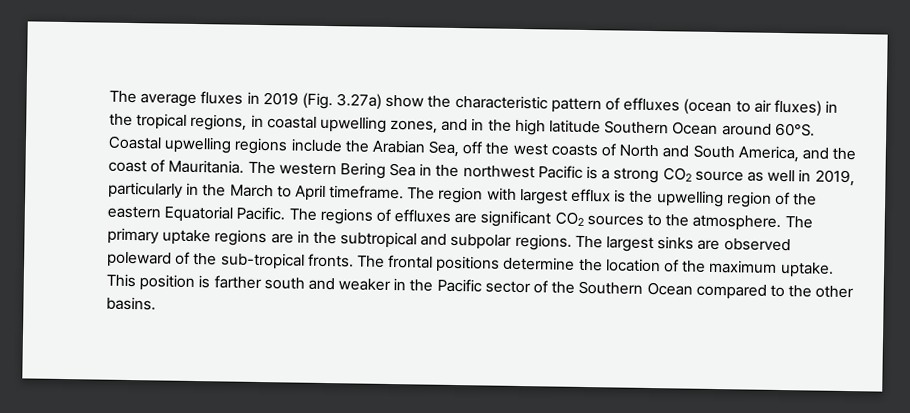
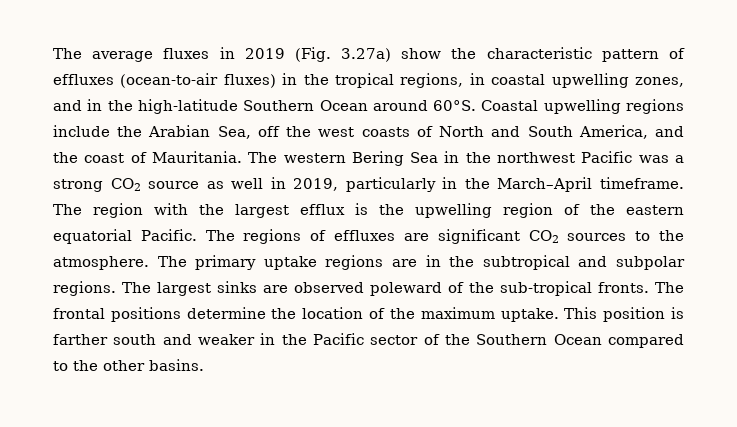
- The average fluxes in 2019 (Fig. 3.27a) show the characteristic pattern of effluxes (ocean to air fluxes) in the tropical regions, in coastal upwelling zones, and in the high latitude Southern Ocean around 60°S.
+ The average fluxes in 2019 (Fig. 3.27a) show the characteristic pattern of effluxes (ocean-to-air fluxes) in the tropical regions, in coastal upwelling zones, and in the high-latitude Southern Ocean around 60°S.
- The western Bering Sea in the northwest Pacific is a strong CO2 source as well in 2019, particularly in the March to April timeframe.
+ The western Bering Sea in the northwest Pacific was a strong CO2 source as well in 2019, particularly in the March–April timeframe.
- The region with largest efflux is the upwelling region of the eastern Equatorial Pacific.
+ The region with the largest efflux is the upwelling region of the eastern equatorial Pacific.

